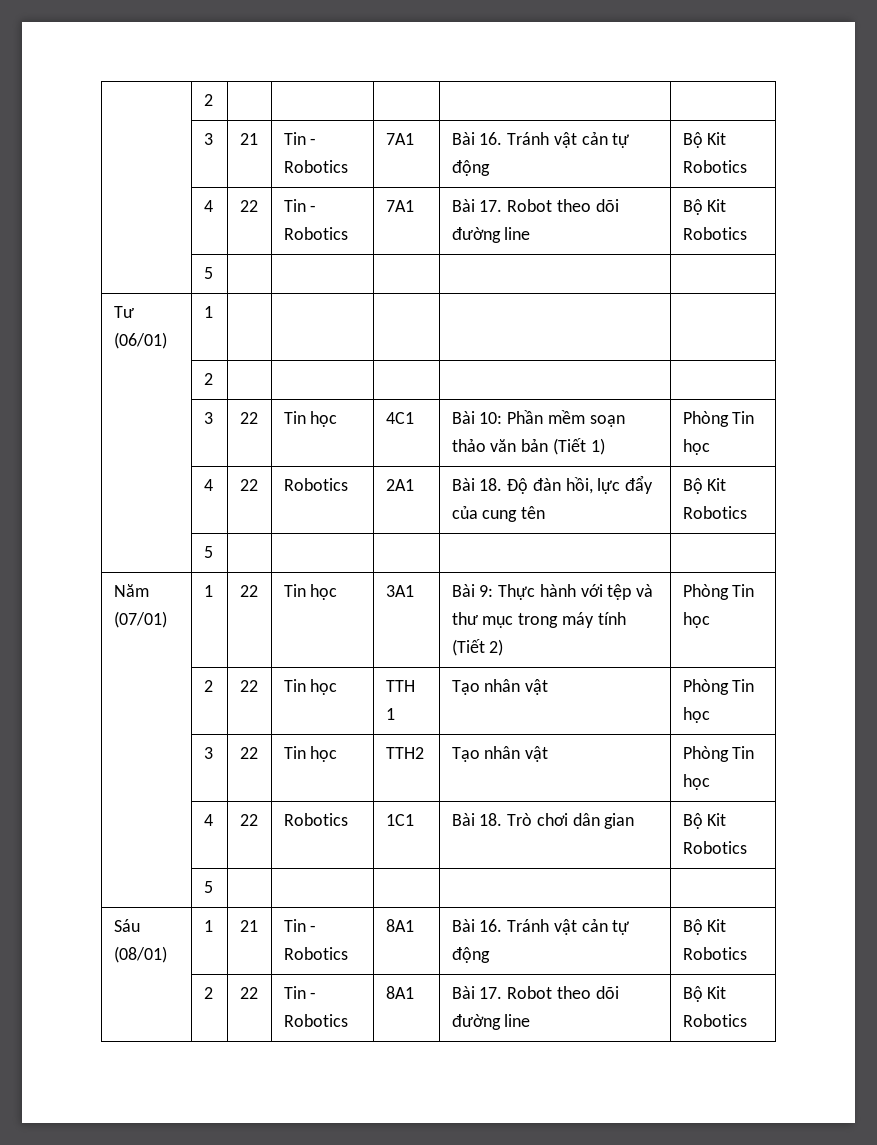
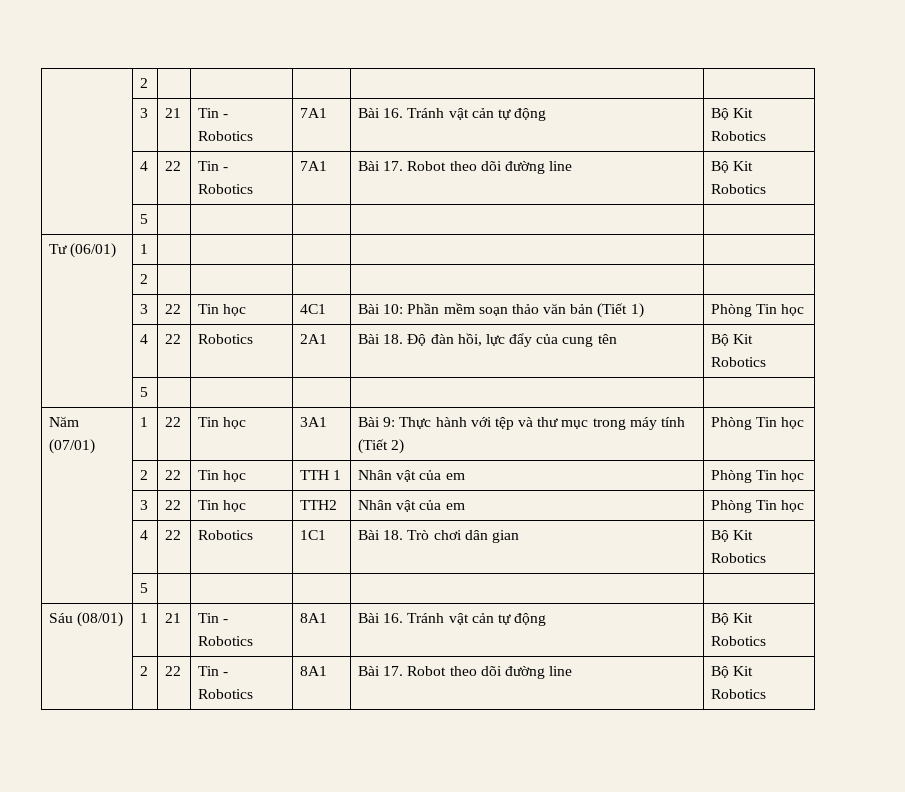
- | 2 | 22 | Tin học | TTH 1 | Tạo nhân vật | Phòng Tin học
+ | 2 | 22 | Tin học | TTH 1 | Nhân vật của em | Phòng Tin học
- | 3 | 22 | Tin học | TTH2 | Tạo nhân vật | Phòng Tin học
+ | 3 | 22 | Tin học | TTH2 | Nhân vật của em | Phòng Tin học

